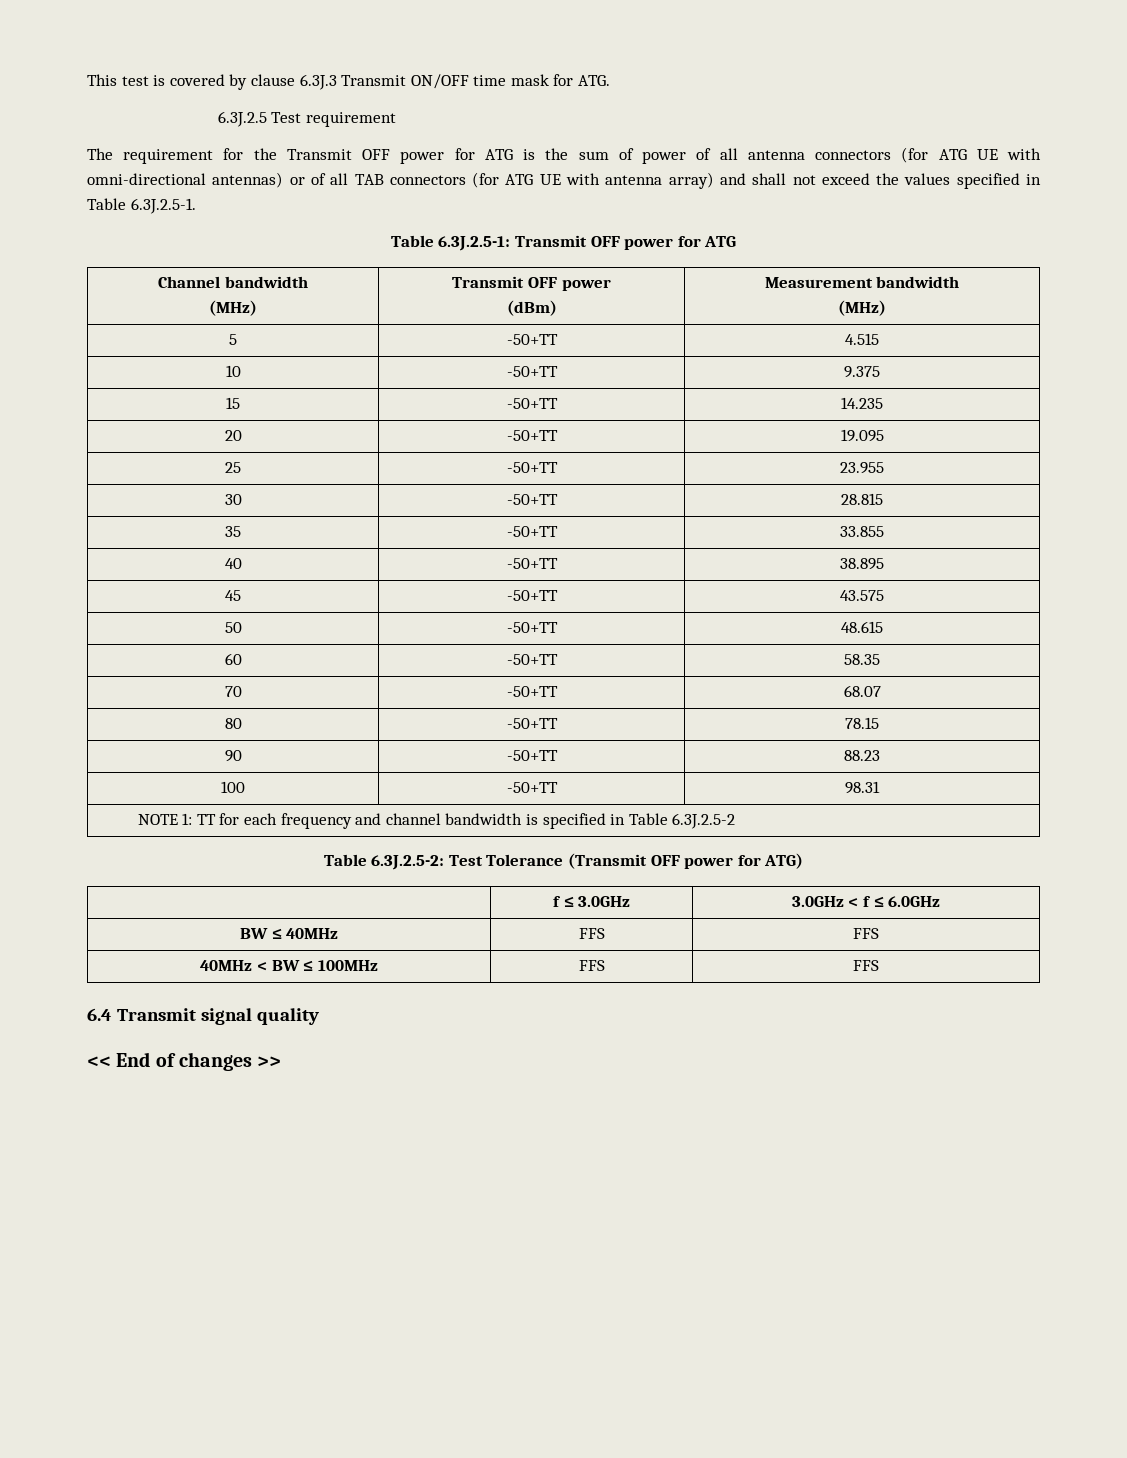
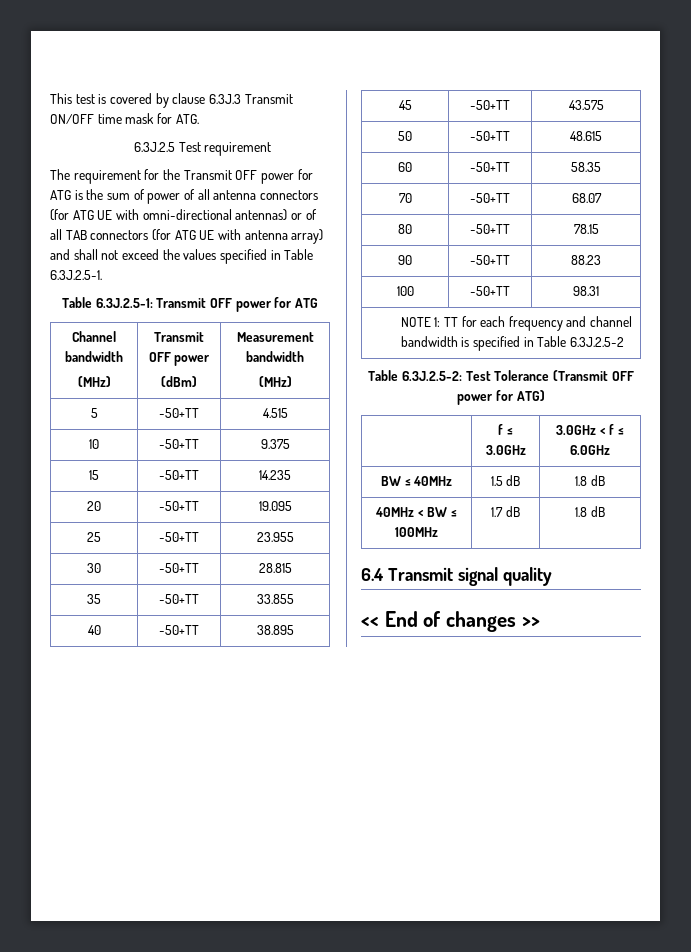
- BW ≤ 40MHz | FFS | FFS
+ BW ≤ 40MHz | 1.5 dB | 1.8 dB
- 40MHz < BW ≤ 100MHz | FFS | FFS
+ 40MHz < BW ≤ 100MHz | 1.7 dB | 1.8 dB

